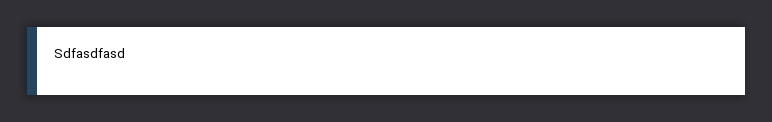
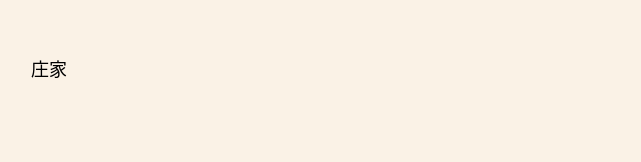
- Sdfasdfasd
+ 庄家

